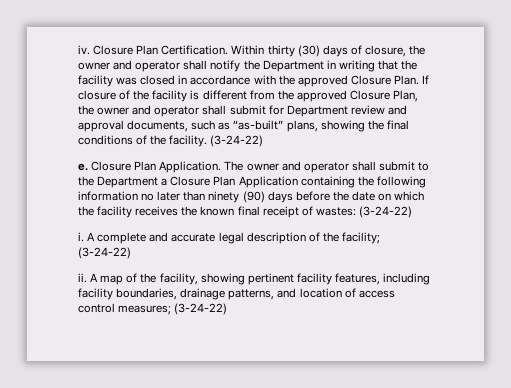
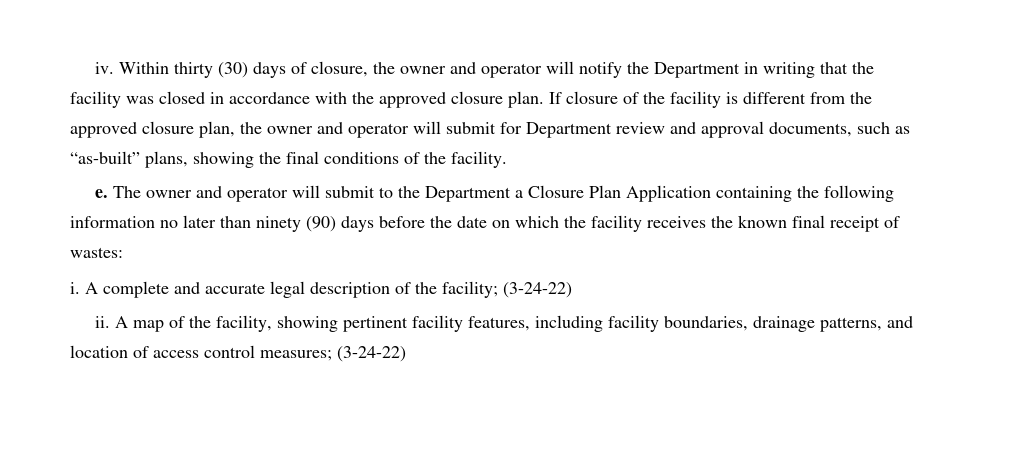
- Closure Plan Certification.
- Within thirty (30) days of closure, the owner and operator shall notify the Department in writing that the facility was closed in accordance with the approved Closure Plan.
+ Within thirty (30) days of closure, the owner and operator will notify the Department in writing that the facility was closed in accordance with the approved closure plan.
- If closure of the facility is different from the approved Closure Plan, the owner and operator shall submit for Department review and approval documents, such as “as-built” plans, showing the final conditions of the facility. (3-24-22)
+ If closure of the facility is different from the approved closure plan, the owner and operator will submit for Department review and approval documents, such as “as-built” plans, showing the final conditions of the facility.
- Closure Plan Application.
- The owner and operator shall submit to the Department a Closure Plan Application containing the following information no later than ninety (90) days before the date on which the facility receives the known final receipt of wastes: (3-24-22)
+ The owner and operator will submit to the Department a Closure Plan Application containing the following information no later than ninety (90) days before the date on which the facility receives the known final receipt of wastes:

